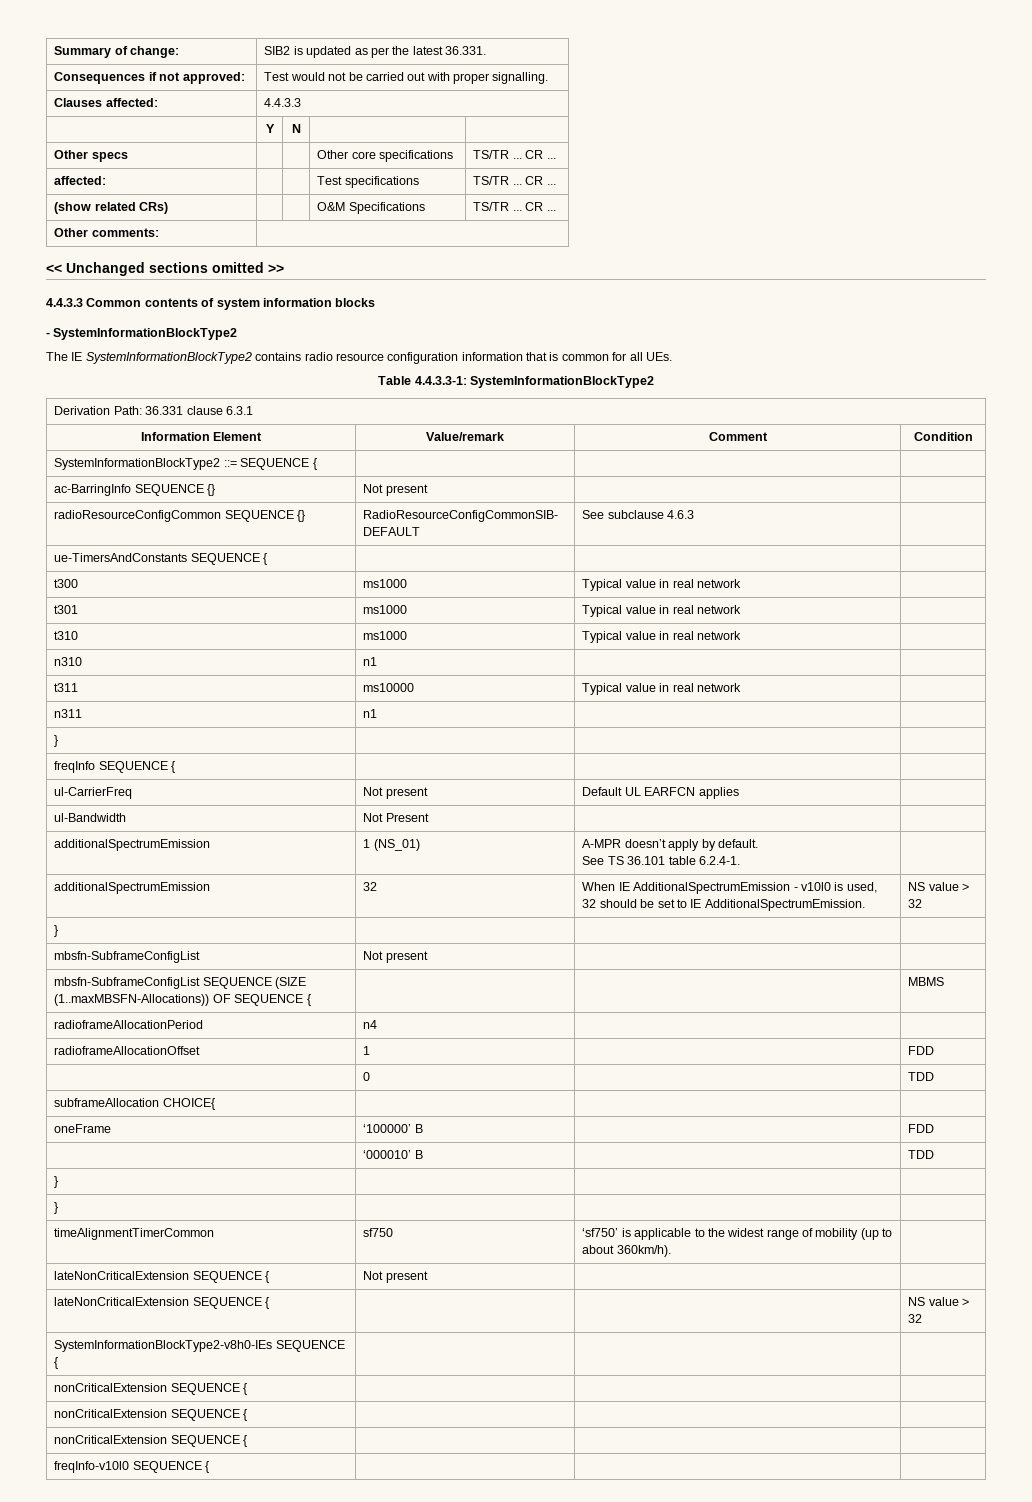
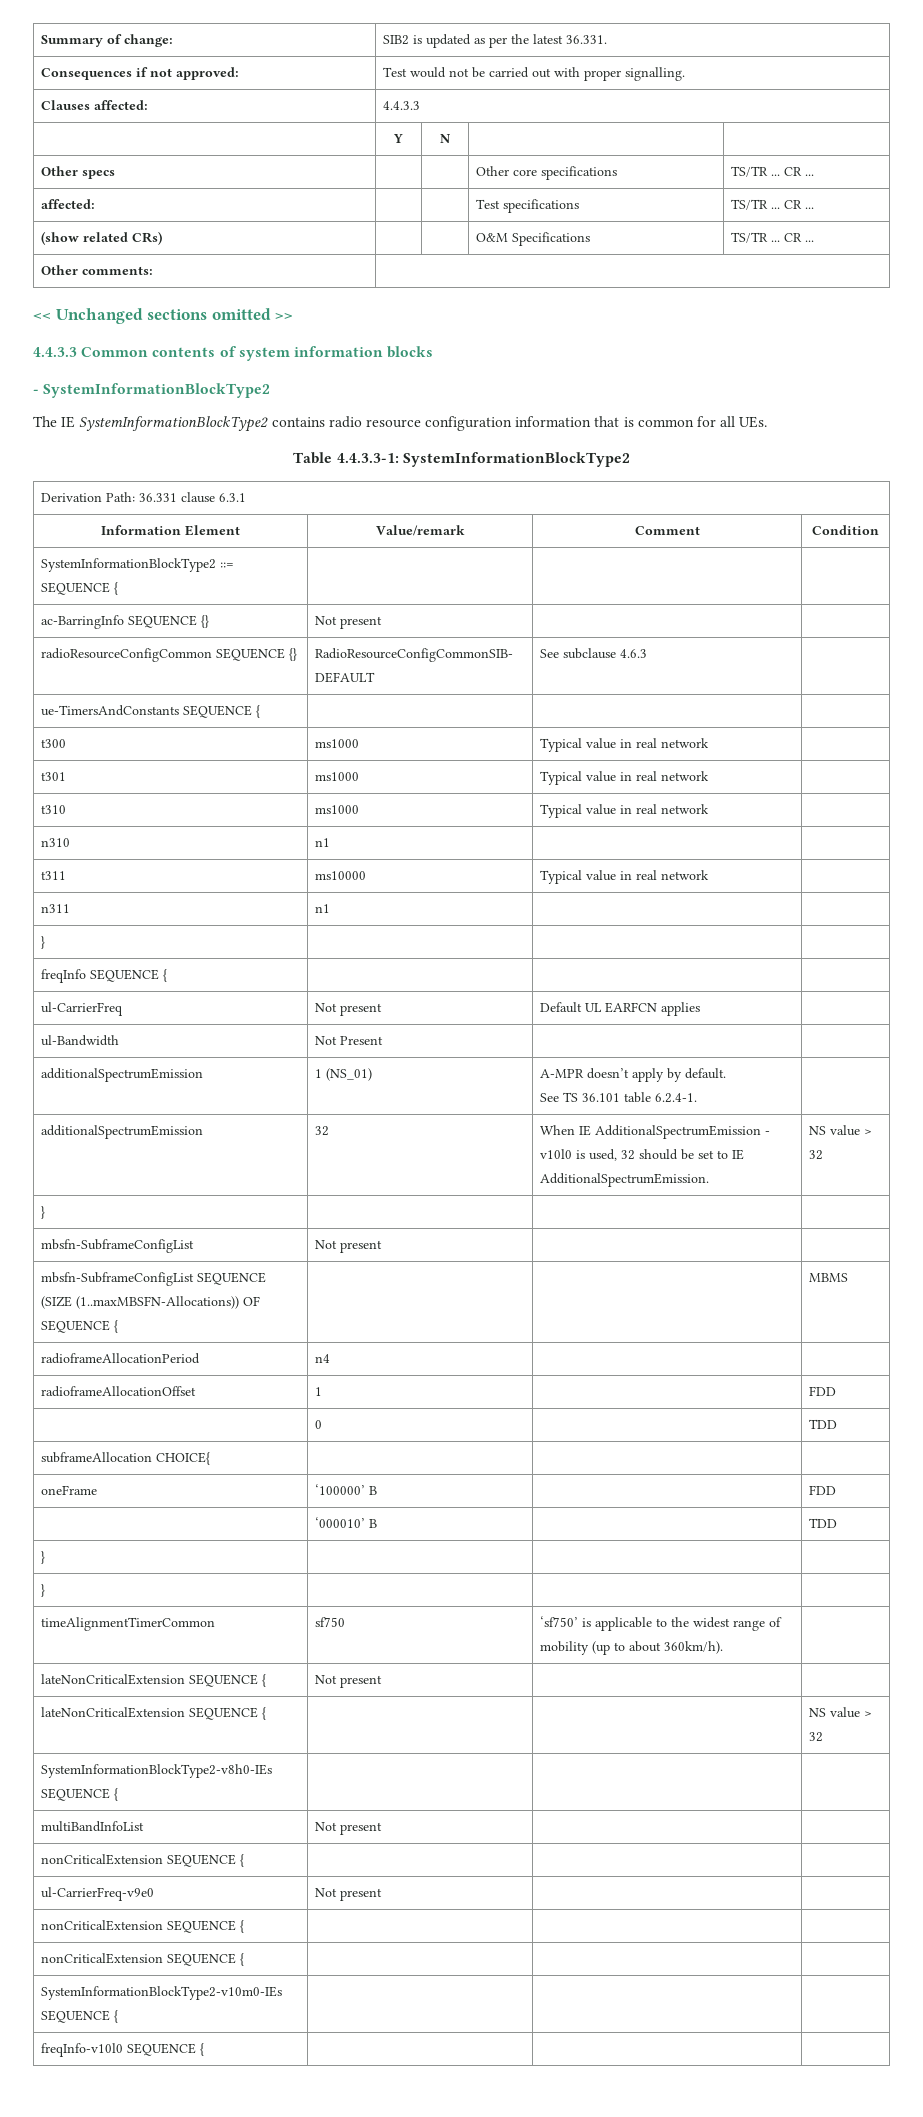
  SystemInformationBlockType2-v8h0-IEs SEQUENCE { | | |
+ multiBandInfoList | Not present | |
+ nonCriticalExtension SEQUENCE { | | |
+ ul-CarrierFreq-v9e0 | Not present | |
  nonCriticalExtension SEQUENCE { | | |
  nonCriticalExtension SEQUENCE { | | |
- nonCriticalExtension SEQUENCE { | | |
+ SystemInformationBlockType2-v10m0-IEs SEQUENCE { | | |

